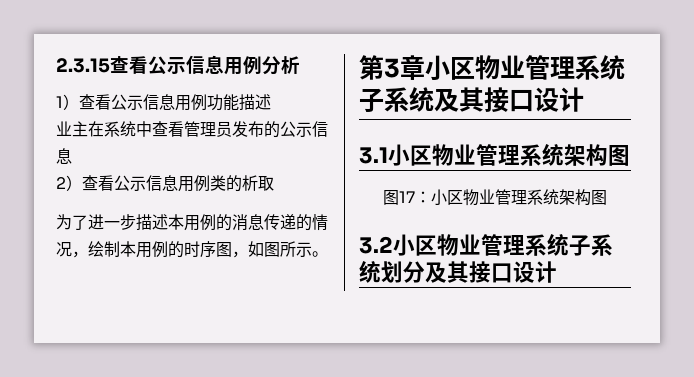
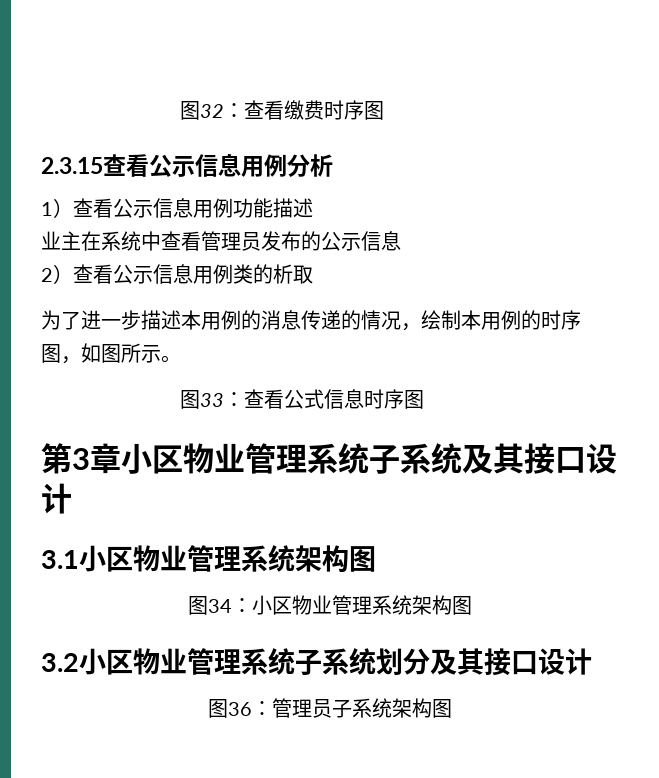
+ 图32：查看缴费时序图
+ 图33：查看公式信息时序图
- 图17：小区物业管理系统架构图
+ 图34：小区物业管理系统架构图
+ 图36：管理员子系统架构图

